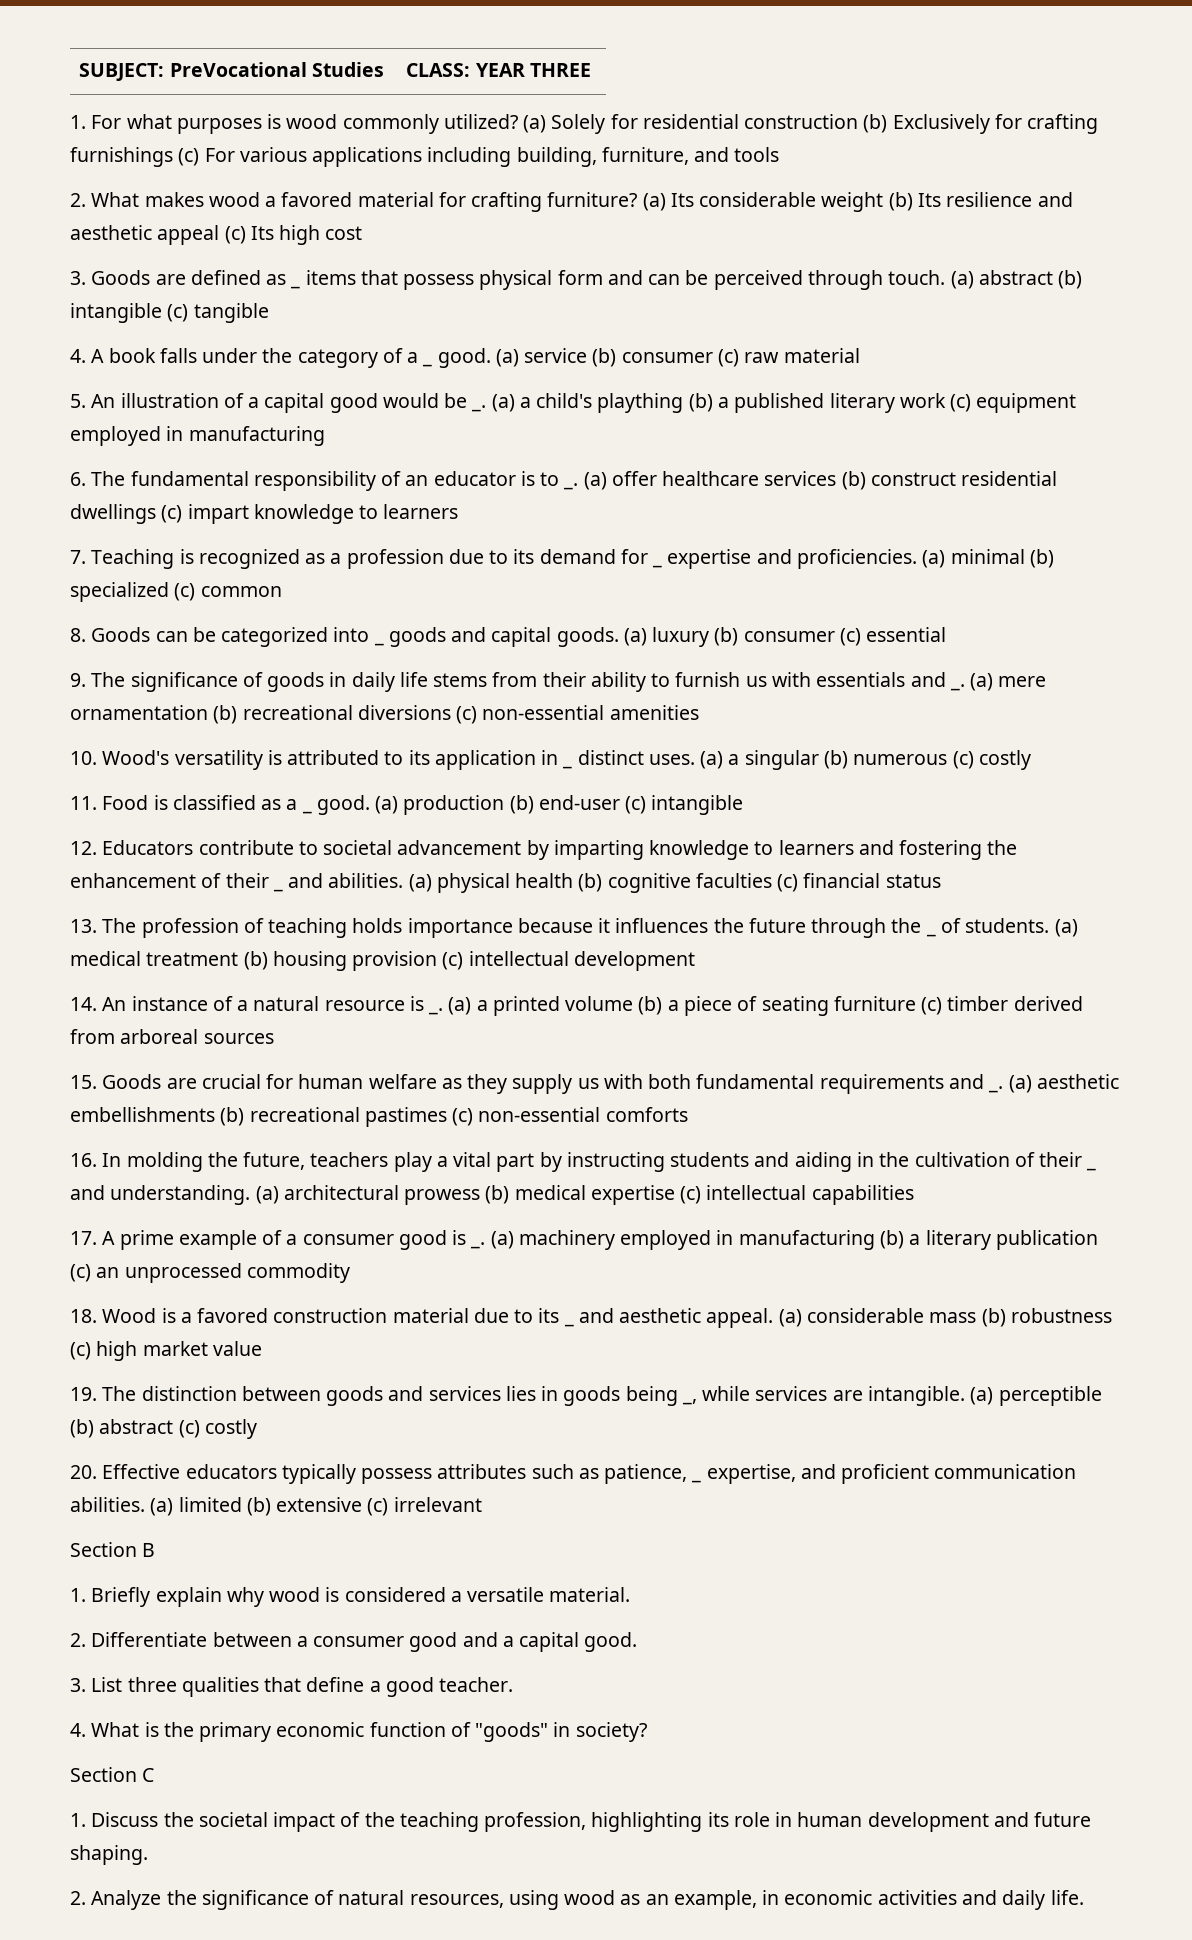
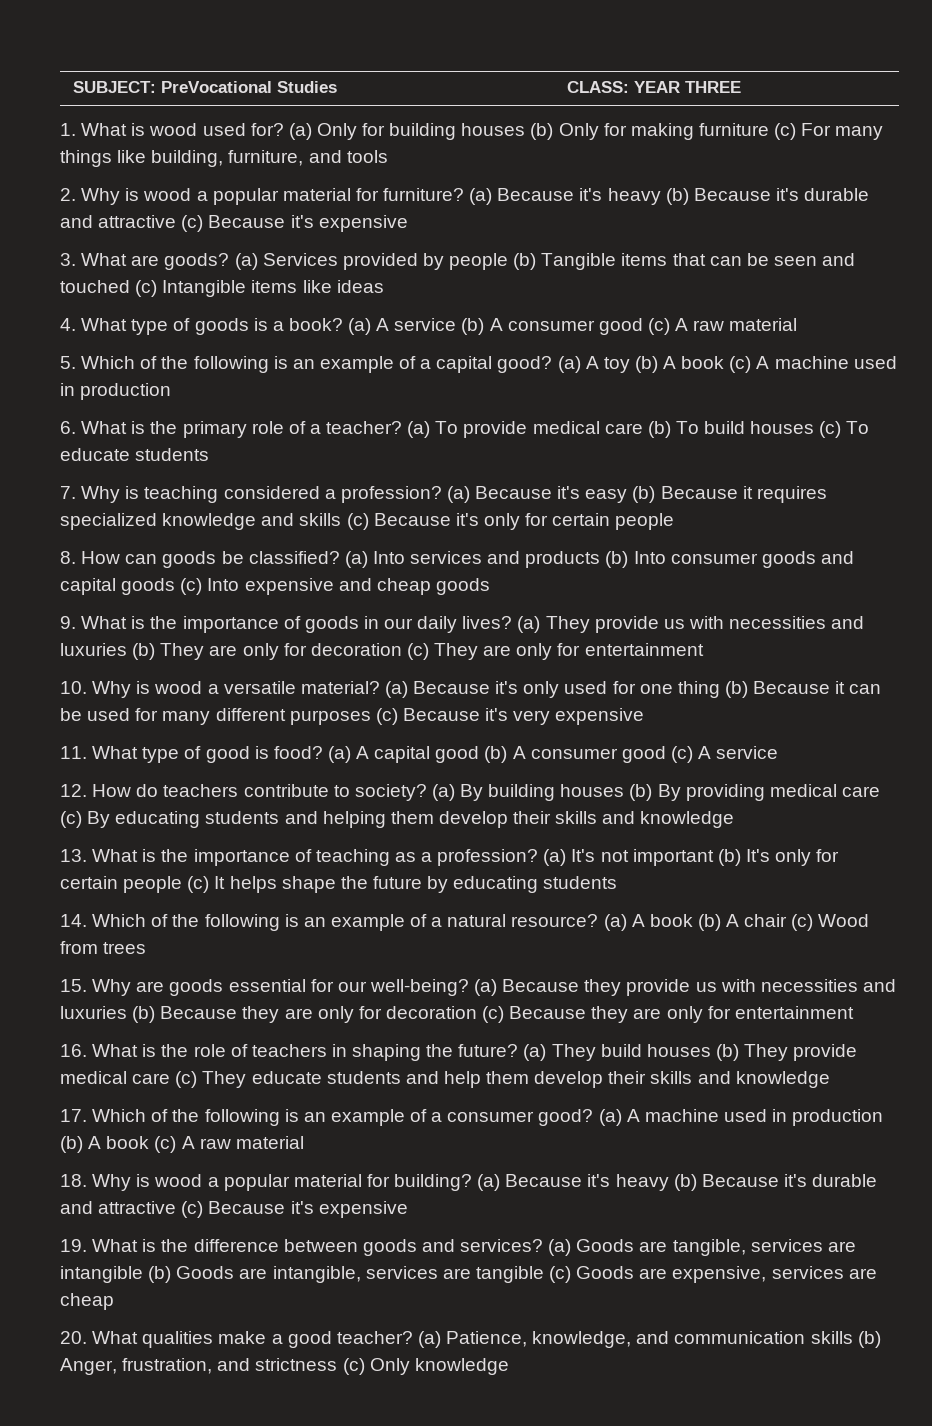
- 1. For what purposes is wood commonly utilized? (a) Solely for residential construction (b) Exclusively for crafting furnishings (c) For various applications including building, furniture, and tools
+ 1. What is wood used for? (a) Only for building houses (b) Only for making furniture (c) For many things like building, furniture, and tools
- 2. What makes wood a favored material for crafting furniture? (a) Its considerable weight (b) Its resilience and aesthetic appeal (c) Its high cost
- 3. Goods are defined as _ items that possess physical form and can be perceived through touch. (a) abstract (b) intangible (c) tangible
- 4. A book falls under the category of a _ good. (a) service (b) consumer (c) raw material
- 5. An illustration of a capital good would be _. (a) a child's plaything (b) a published literary work (c) equipment employed in manufacturing
- 6. The fundamental responsibility of an educator is to _. (a) offer healthcare services (b) construct residential dwellings (c) impart knowledge to learners
- 7. Teaching is recognized as a profession due to its demand for _ expertise and proficiencies. (a) minimal (b) specialized (c) common
- 8. Goods can be categorized into _ goods and capital goods. (a) luxury (b) consumer (c) essential
- 9. The significance of goods in daily life stems from their ability to furnish us with essentials and _. (a) mere ornamentation (b) recreational diversions (c) non-essential amenities
- 10. Wood's versatility is attributed to its application in _ distinct uses. (a) a singular (b) numerous (c) costly
- 11. Food is classified as a _ good. (a) production (b) end-user (c) intangible
- 12. Educators contribute to societal advancement by imparting knowledge to learners and fostering the enhancement of their _ and abilities. (a) physical health (b) cognitive faculties (c) financial status
- 13. The profession of teaching holds importance because it influences the future through the _ of students. (a) medical treatment (b) housing provision (c) intellectual development
- 14. An instance of a natural resource is _. (a) a printed volume (b) a piece of seating furniture (c) timber derived from arboreal sources
- 15. Goods are crucial for human welfare as they supply us with both fundamental requirements and _. (a) aesthetic embellishments (b) recreational pastimes (c) non-essential comforts
- 16. In molding the future, teachers play a vital part by instructing students and aiding in the cultivation of their _ and understanding. (a) architectural prowess (b) medical expertise (c) intellectual capabilities
- 17. A prime example of a consumer good is _. (a) machinery employed in manufacturing (b) a literary publication (c) an unprocessed commodity
- 18. Wood is a favored construction material due to its _ and aesthetic appeal. (a) considerable mass (b) robustness (c) high market value
- 19. The distinction between goods and services lies in goods being _, while services are intangible. (a) perceptible (b) abstract (c) costly
- 20. Effective educators typically possess attributes such as patience, _ expertise, and proficient communication abilities. (a) limited (b) extensive (c) irrelevant
- Section B
- 1. Briefly explain why wood is considered a versatile material.
- 2. Differentiate between a consumer good and a capital good.
- 3. List three qualities that define a good teacher.
- 4. What is the primary economic function of "goods" in society?
- Section C
- 1. Discuss the societal impact of the teaching profession, highlighting its role in human development and future shaping.
- 2. Analyze the significance of natural resources, using wood as an example, in economic activities and daily life.
+ 2. Why is wood a popular material for furniture? (a) Because it's heavy (b) Because it's durable and attractive (c) Because it's expensive
+ 3. What are goods? (a) Services provided by people (b) Tangible items that can be seen and touched (c) Intangible items like ideas
+ 4. What type of goods is a book? (a) A service (b) A consumer good (c) A raw material
+ 5. Which of the following is an example of a capital good? (a) A toy (b) A book (c) A machine used in production
+ 6. What is the primary role of a teacher? (a) To provide medical care (b) To build houses (c) To educate students
+ 7. Why is teaching considered a profession? (a) Because it's easy (b) Because it requires specialized knowledge and skills (c) Because it's only for certain people
+ 8. How can goods be classified? (a) Into services and products (b) Into consumer goods and capital goods (c) Into expensive and cheap goods
+ 9. What is the importance of goods in our daily lives? (a) They provide us with necessities and luxuries (b) They are only for decoration (c) They are only for entertainment
+ 10. Why is wood a versatile material? (a) Because it's only used for one thing (b) Because it can be used for many different purposes (c) Because it's very expensive
+ 11. What type of good is food? (a) A capital good (b) A consumer good (c) A service
+ 12. How do teachers contribute to society? (a) By building houses (b) By providing medical care (c) By educating students and helping them develop their skills and knowledge
+ 13. What is the importance of teaching as a profession? (a) It's not important (b) It's only for certain people (c) It helps shape the future by educating students
+ 14. Which of the following is an example of a natural resource? (a) A book (b) A chair (c) Wood from trees
+ 15. Why are goods essential for our well-being? (a) Because they provide us with necessities and luxuries (b) Because they are only for decoration (c) Because they are only for entertainment
+ 16. What is the role of teachers in shaping the future? (a) They build houses (b) They provide medical care (c) They educate students and help them develop their skills and knowledge
+ 17. Which of the following is an example of a consumer good? (a) A machine used in production (b) A book (c) A raw material
+ 18. Why is wood a popular material for building? (a) Because it's heavy (b) Because it's durable and attractive (c) Because it's expensive
+ 19. What is the difference between goods and services? (a) Goods are tangible, services are intangible (b) Goods are intangible, services are tangible (c) Goods are expensive, services are cheap
+ 20. What qualities make a good teacher? (a) Patience, knowledge, and communication skills (b) Anger, frustration, and strictness (c) Only knowledge

